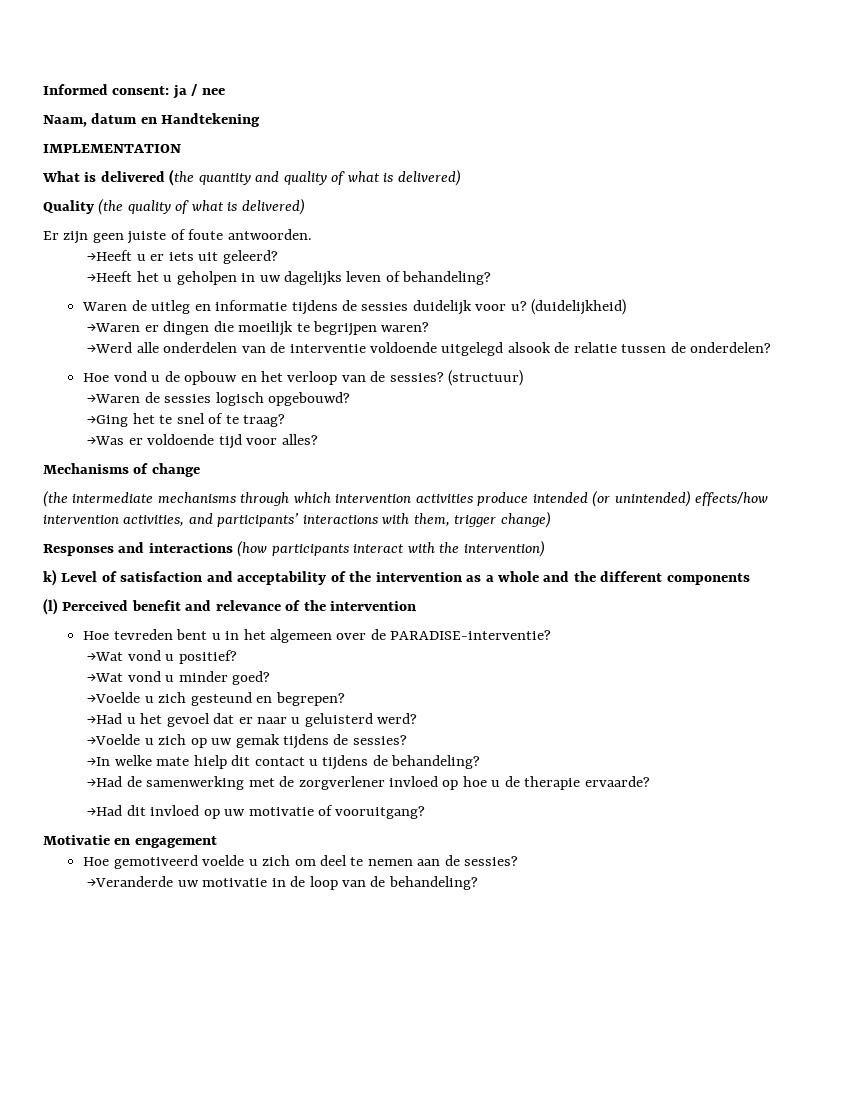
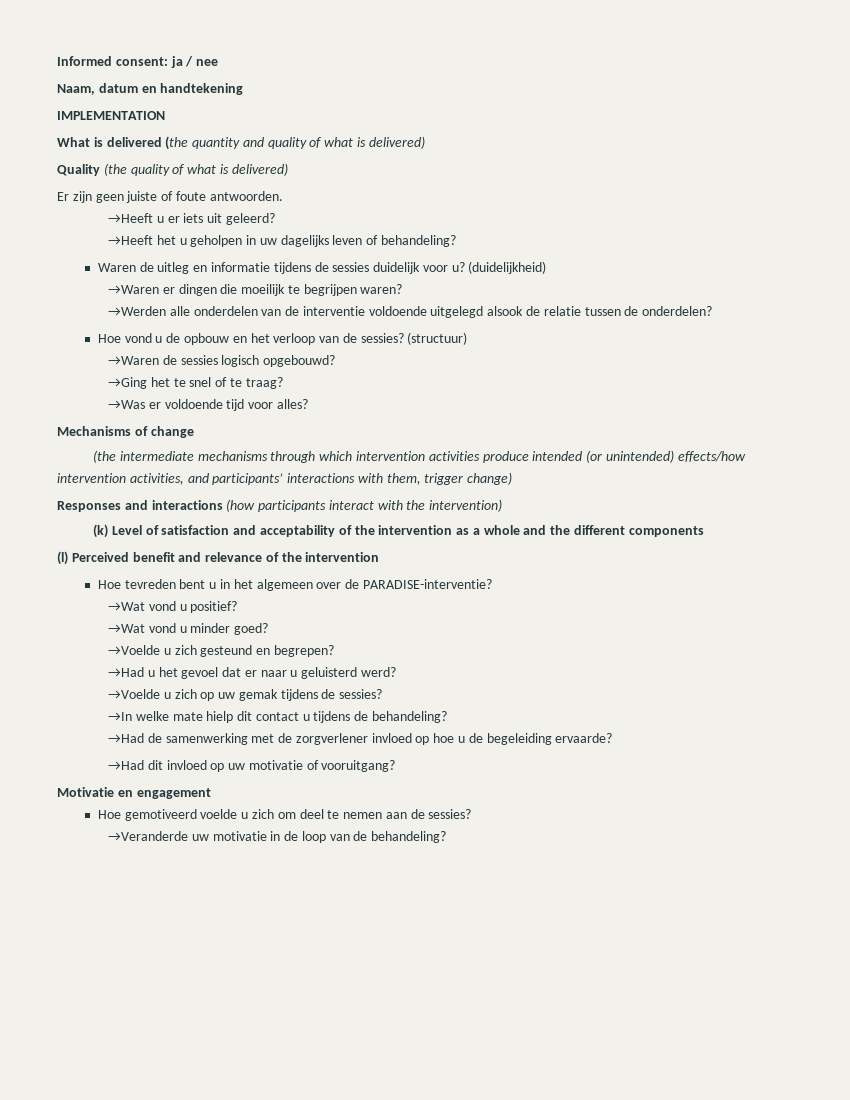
- Naam, datum en Handtekening
+ Naam, datum en handtekening
- →Werd alle onderdelen van de interventie voldoende uitgelegd alsook de relatie tussen de onderdelen?
+ →Werden alle onderdelen van de interventie voldoende uitgelegd alsook de relatie tussen de onderdelen?
- k) Level of satisfaction and acceptability of the intervention as a whole and the different components
+ (k) Level of satisfaction and acceptability of the intervention as a whole and the different components
- →Had de samenwerking met de zorgverlener invloed op hoe u de therapie ervaarde?
+ →Had de samenwerking met de zorgverlener invloed op hoe u de begeleiding ervaarde?

